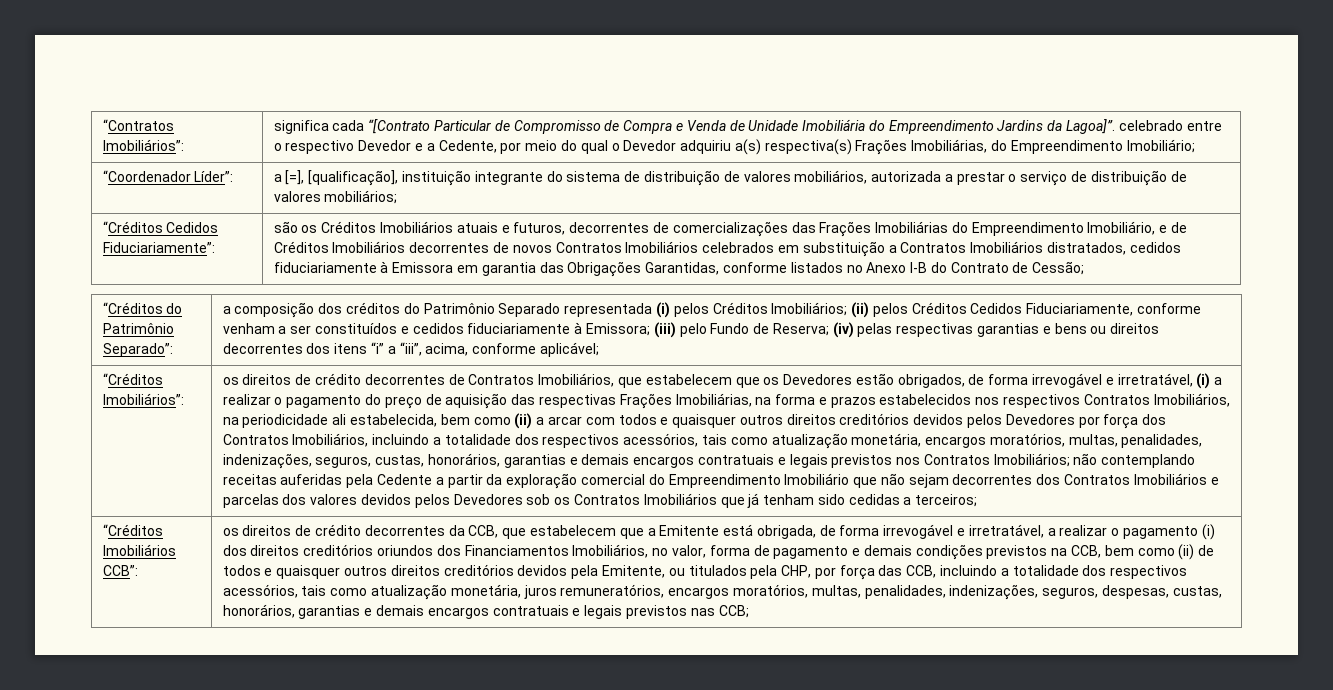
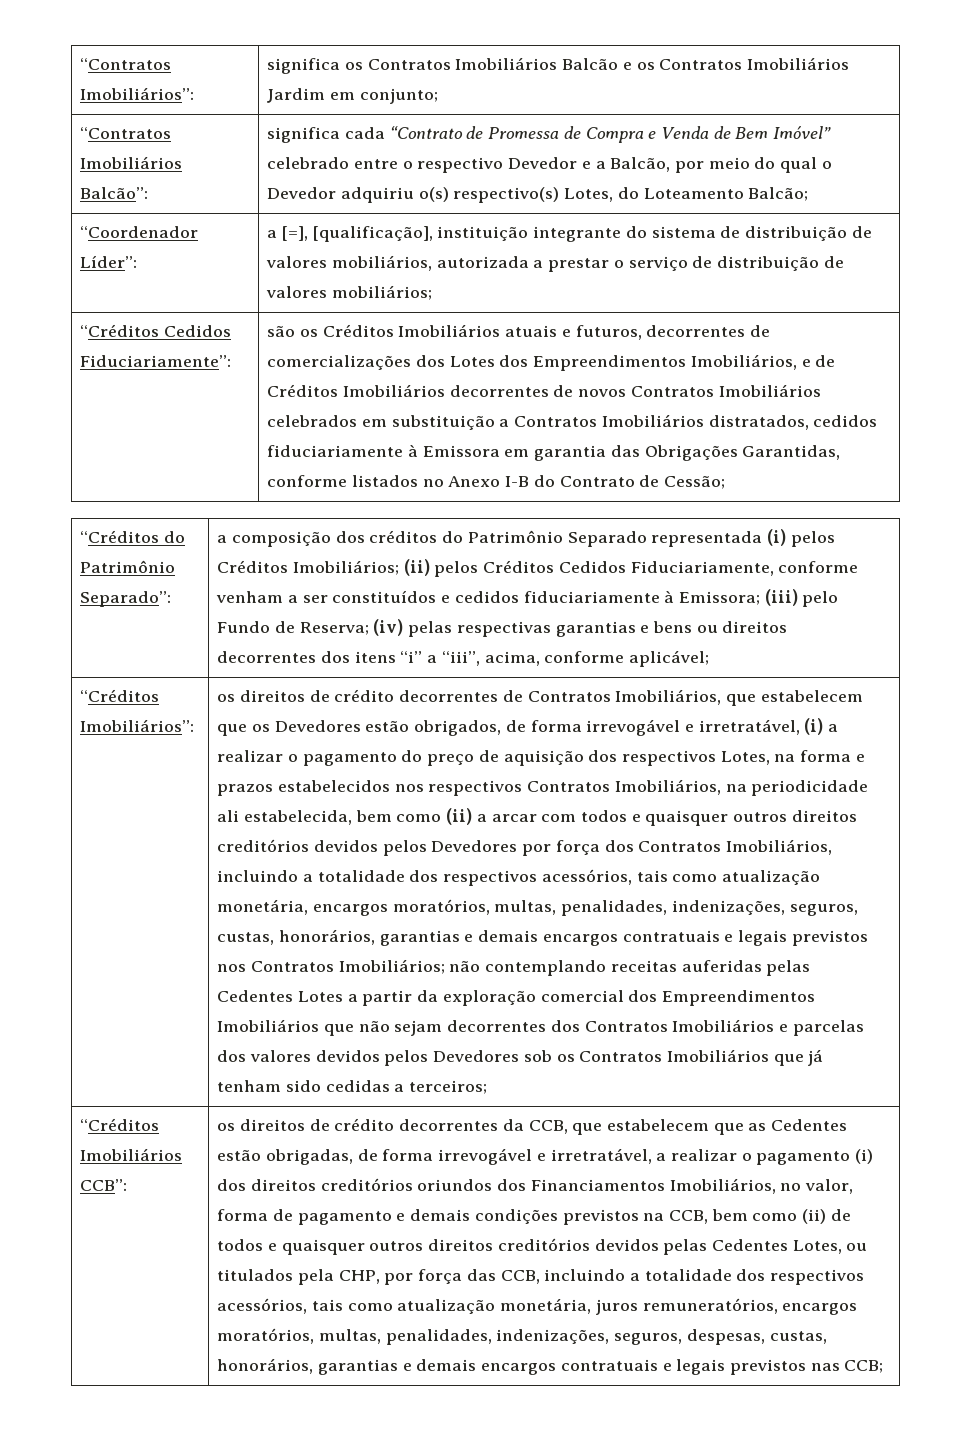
- significa cada “[Contrato Particular de Compromisso de Compra e Venda de Unidade Imobiliária do Empreendimento Jardins da Lagoa]”. celebrado entre o respectivo Devedor e a Cedente, por meio do qual o Devedor adquiriu a(s) respectiva(s) Frações Imobiliárias, do Empreendimento Imobiliário;
+ significa os Contratos Imobiliários Balcão e os Contratos Imobiliários Jardim em conjunto;
+ “Contratos Imobiliários Balcão”: | significa cada “Contrato de Promessa de Compra e Venda de Bem Imóvel” celebrado entre o respectivo Devedor e a Balcão, por meio do qual o Devedor adquiriu o(s) respectivo(s) Lotes, do Loteamento Balcão;
- são os Créditos Imobiliários atuais e futuros, decorrentes de comercializações das Frações Imobiliárias do Empreendimento Imobiliário, e de Créditos Imobiliários decorrentes de novos Contratos Imobiliários celebrados em substituição a Contratos Imobiliários distratados, cedidos fiduciariamente à Emissora em garantia das Obrigações Garantidas, conforme listados no Anexo I-B do Contrato de Cessão;
+ são os Créditos Imobiliários atuais e futuros, decorrentes de comercializações dos Lotes dos Empreendimentos Imobiliários, e de Créditos Imobiliários decorrentes de novos Contratos Imobiliários celebrados em substituição a Contratos Imobiliários distratados, cedidos fiduciariamente à Emissora em garantia das Obrigações Garantidas, conforme listados no Anexo I-B do Contrato de Cessão;
- os direitos de crédito decorrentes de Contratos Imobiliários, que estabelecem que os Devedores estão obrigados, de forma irrevogável e irretratável, (i) a realizar o pagamento do preço de aquisição das respectivas Frações Imobiliárias, na forma e prazos estabelecidos nos respectivos Contratos Imobiliários, na periodicidade ali estabelecida, bem como (ii) a arcar com todos e quaisquer outros direitos creditórios devidos pelos Devedores por força dos Contratos Imobiliários, incluindo a totalidade dos respectivos acessórios, tais como atualização monetária, encargos moratórios, multas, penalidades, indenizações, seguros, custas, honorários, garantias e demais encargos contratuais e legais previstos nos Contratos Imobiliários;
+ os direitos de crédito decorrentes de Contratos Imobiliários, que estabelecem que os Devedores estão obrigados, de forma irrevogável e irretratável, (i) a realizar o pagamento do preço de aquisição dos respectivos Lotes, na forma e prazos estabelecidos nos respectivos Contratos Imobiliários, na periodicidade ali estabelecida, bem como (ii) a arcar com todos e quaisquer outros direitos creditórios devidos pelos Devedores por força dos Contratos Imobiliários, incluindo a totalidade dos respectivos acessórios, tais como atualização monetária, encargos moratórios, multas, penalidades, indenizações, seguros, custas, honorários, garantias e demais encargos contratuais e legais previstos nos Contratos Imobiliários;
- não contemplando receitas auferidas pela Cedente a partir da exploração comercial do Empreendimento Imobiliário que não sejam decorrentes dos Contratos Imobiliários e parcelas dos valores devidos pelos Devedores sob os Contratos Imobiliários que já tenham sido cedidas a terceiros;
+ não contemplando receitas auferidas pelas Cedentes Lotes a partir da exploração comercial dos Empreendimentos Imobiliários que não sejam decorrentes dos Contratos Imobiliários e parcelas dos valores devidos pelos Devedores sob os Contratos Imobiliários que já tenham sido cedidas a terceiros;
- os direitos de crédito decorrentes da CCB, que estabelecem que a Emitente está obrigada, de forma irrevogável e irretratável, a realizar o pagamento (i) dos direitos creditórios oriundos dos Financiamentos Imobiliários, no valor, forma de pagamento e demais condições previstos na CCB, bem como (ii) de todos e quaisquer outros direitos creditórios devidos pela Emitente, ou titulados pela CHP, por força das CCB, incluindo a totalidade dos respectivos acessórios, tais como atualização monetária, juros remuneratórios, encargos moratórios, multas, penalidades, indenizações, seguros, despesas, custas, honorários, garantias e demais encargos contratuais e legais previstos nas CCB;
+ os direitos de crédito decorrentes da CCB, que estabelecem que as Cedentes estão obrigadas, de forma irrevogável e irretratável, a realizar o pagamento (i) dos direitos creditórios oriundos dos Financiamentos Imobiliários, no valor, forma de pagamento e demais condições previstos na CCB, bem como (ii) de todos e quaisquer outros direitos creditórios devidos pelas Cedentes Lotes, ou titulados pela CHP, por força das CCB, incluindo a totalidade dos respectivos acessórios, tais como atualização monetária, juros remuneratórios, encargos moratórios, multas, penalidades, indenizações, seguros, despesas, custas, honorários, garantias e demais encargos contratuais e legais previstos nas CCB;

